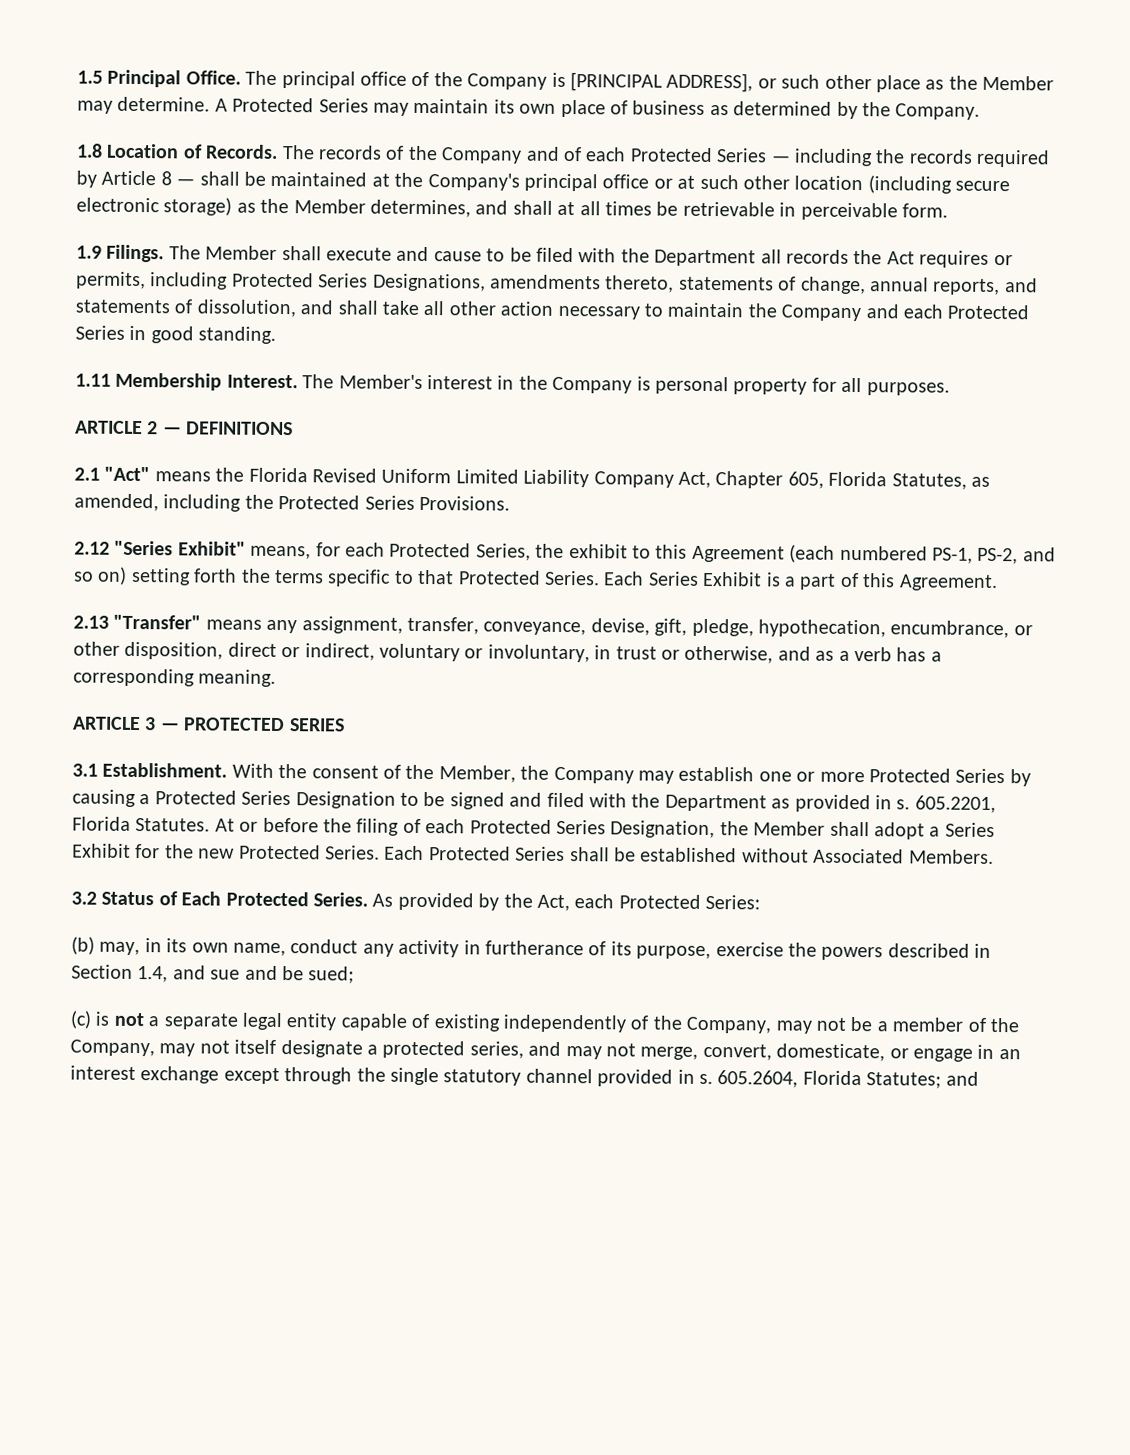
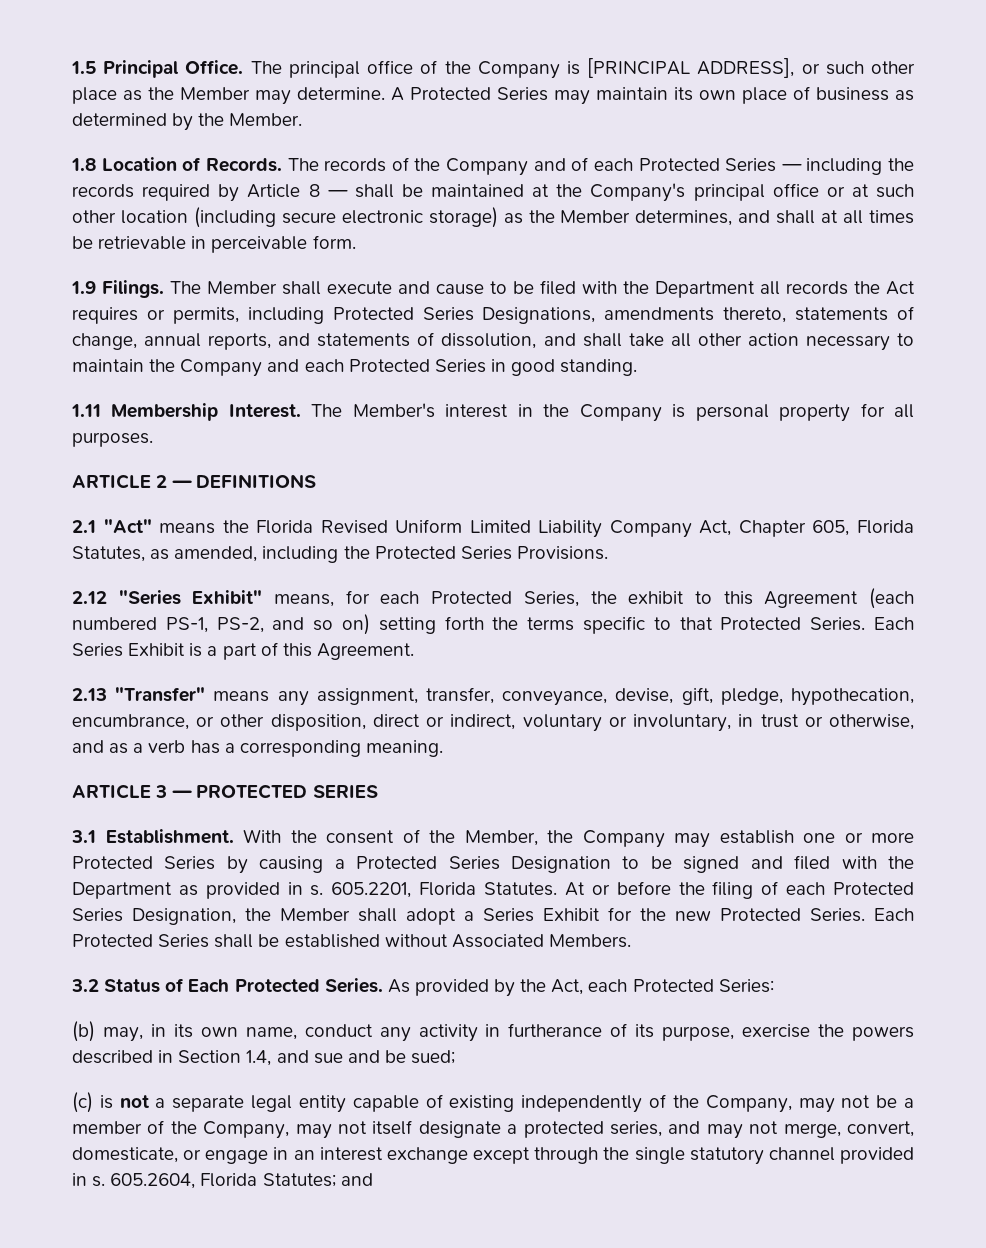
- A Protected Series may maintain its own place of business as determined by the Company.
+ A Protected Series may maintain its own place of business as determined by the Member.

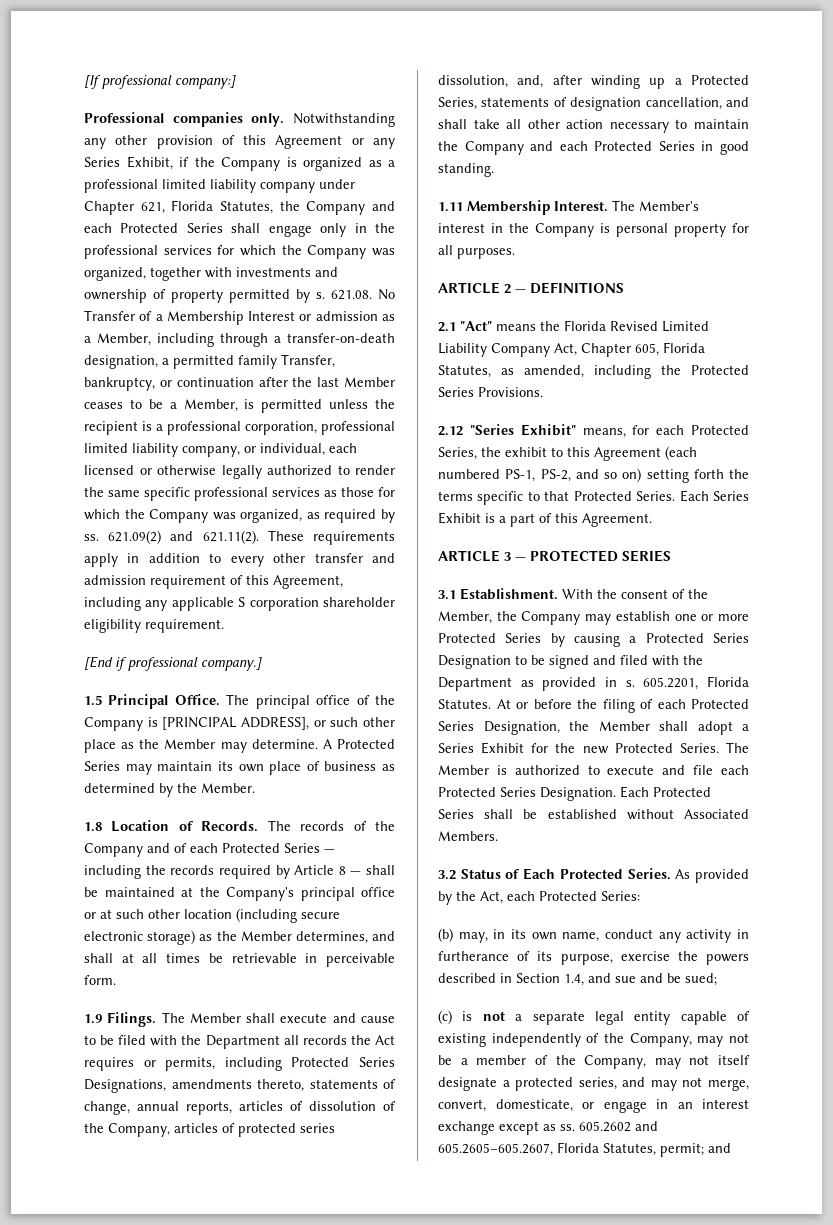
+ [If professional company:]
+ Professional companies only. Notwithstanding any other provision of this Agreement or any Series Exhibit, if the Company is organized as a professional limited liability company under Chapter 621, Florida Statutes, the Company and each Protected Series shall engage only in the professional services for which the Company was organized, together with investments and ownership of property permitted by s. 621.08. No Transfer of a Membership Interest or admission as a Member, including through a transfer-on-death designation, a permitted family Transfer, bankruptcy, or continuation after the last Member ceases to be a Member, is permitted unless the recipient is a professional corporation, professional limited liability company, or individual, each licensed or otherwise legally authorized to render the same specific professional services as those for which the Company was organized, as required by ss. 621.09(2) and 621.11(2). These requirements apply in addition to every other transfer and admission requirement of this Agreement, including any applicable S corporation shareholder eligibility requirement.
+ [End if professional company.]
- The Member shall execute and cause to be filed with the Department all records the Act requires or permits, including Protected Series Designations, amendments thereto, statements of change, annual reports, and statements of dissolution, and shall take all other action necessary to maintain the Company and each Protected Series in good standing.
+ The Member shall execute and cause to be filed with the Department all records the Act requires or permits, including Protected Series Designations, amendments thereto, statements of change, annual reports, articles of dissolution of the Company, articles of protected series dissolution, and, after winding up a Protected Series, statements of designation cancellation, and shall take all other action necessary to maintain the Company and each Protected Series in good standing.
- 2.1 "Act" means the Florida Revised Uniform Limited Liability Company Act, Chapter 605, Florida Statutes, as amended, including the Protected Series Provisions.
+ 2.1 "Act" means the Florida Revised Limited Liability Company Act, Chapter 605, Florida Statutes, as amended, including the Protected Series Provisions.
- 2.13 "Transfer" means any assignment, transfer, conveyance, devise, gift, pledge, hypothecation, encumbrance, or other disposition, direct or indirect, voluntary or involuntary, in trust or otherwise, and as a verb has a corresponding meaning.
+ The Member is authorized to execute and file each Protected Series Designation.
- (c) is not a separate legal entity capable of existing independently of the Company, may not be a member of the Company, may not itself designate a protected series, and may not merge, convert, domesticate, or engage in an interest exchange except through the single statutory channel provided in s. 605.2604, Florida Statutes; and
+ (c) is not a separate legal entity capable of existing independently of the Company, may not be a member of the Company, may not itself designate a protected series, and may not merge, convert, domesticate, or engage in an interest exchange except as ss. 605.2602 and 605.2605–605.2607, Florida Statutes, permit; and

